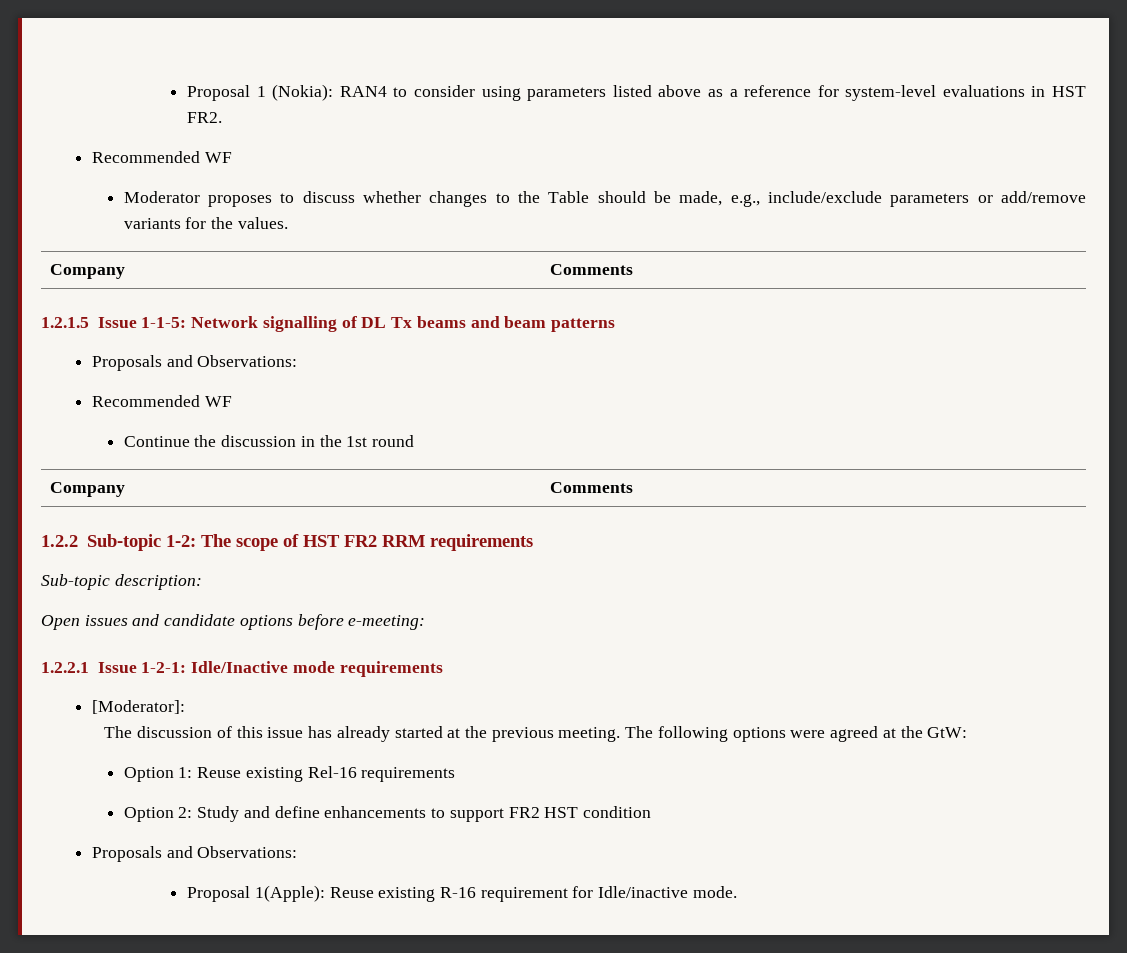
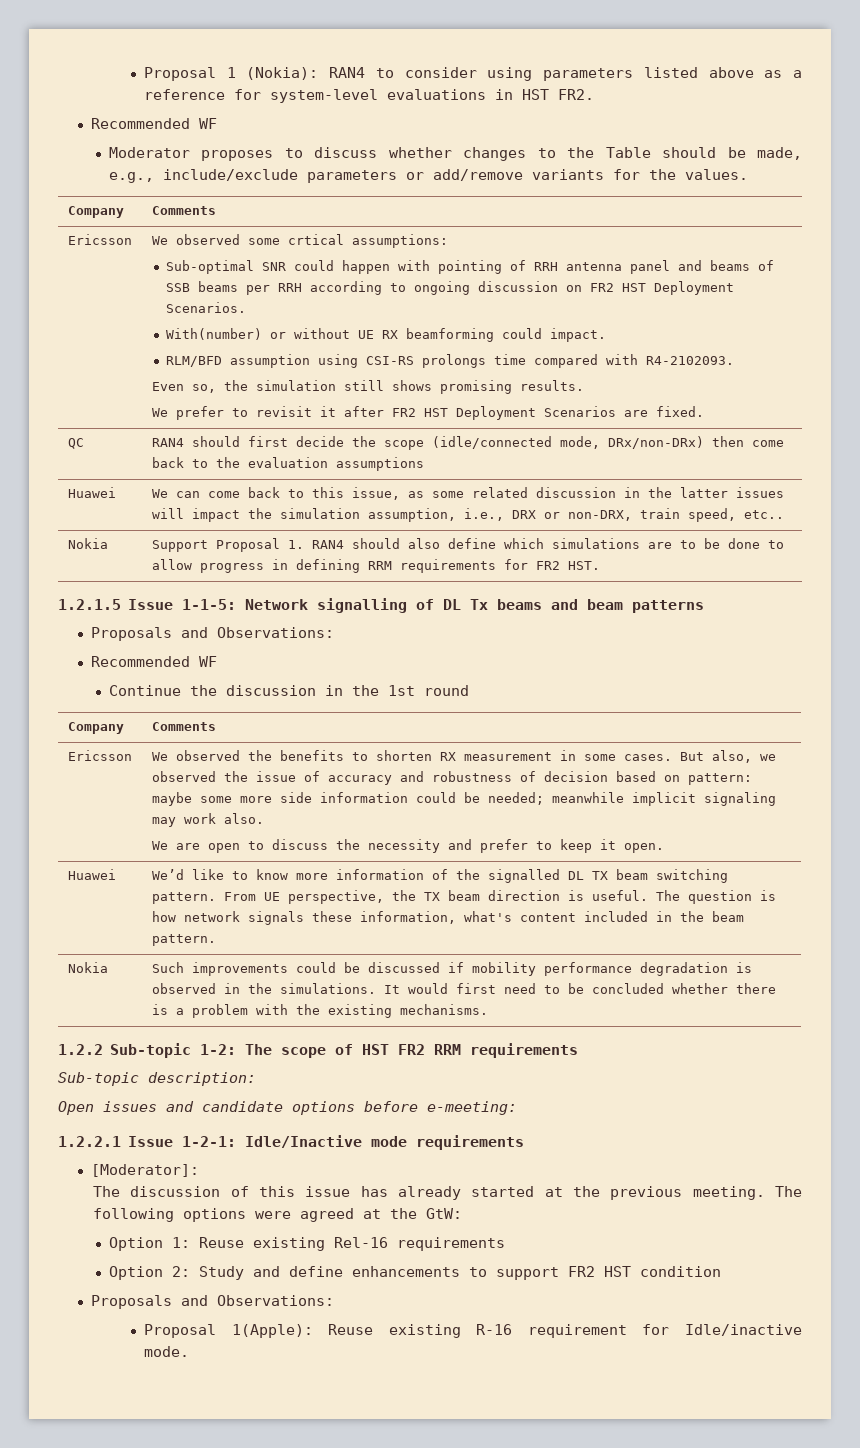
+ Ericsson | We observed some crtical assumptions:
+ Sub-optimal SNR could happen with pointing of RRH antenna panel and beams of SSB beams per RRH according to ongoing discussion on FR2 HST Deployment Scenarios.
+ With(number) or without UE RX beamforming could impact.
+ RLM/BFD assumption using CSI-RS prolongs time compared with R4-2102093.
+ Even so, the simulation still shows promising results.
+ We prefer to revisit it after FR2 HST Deployment Scenarios are fixed.
+ QC | RAN4 should first decide the scope (idle/connected mode, DRx/non-DRx) then come back to the evaluation assumptions
+ Huawei | We can come back to this issue, as some related discussion in the latter issues will impact the simulation assumption, i.e., DRX or non-DRX, train speed, etc..
+ Nokia | Support Proposal 1. RAN4 should also define which simulations are to be done to allow progress in defining RRM requirements for FR2 HST.
+ Ericsson | We observed the benefits to shorten RX measurement in some cases. But also, we observed the issue of accuracy and robustness of decision based on pattern: maybe some more side information could be needed; meanwhile implicit signaling may work also.
+ We are open to discuss the necessity and prefer to keep it open.
+ Huawei | We’d like to know more information of the signalled DL TX beam switching pattern. From UE perspective, the TX beam direction is useful. The question is how network signals these information, what's content included in the beam pattern.
+ Nokia | Such improvements could be discussed if mobility performance degradation is observed in the simulations. It would first need to be concluded whether there is a problem with the existing mechanisms.

